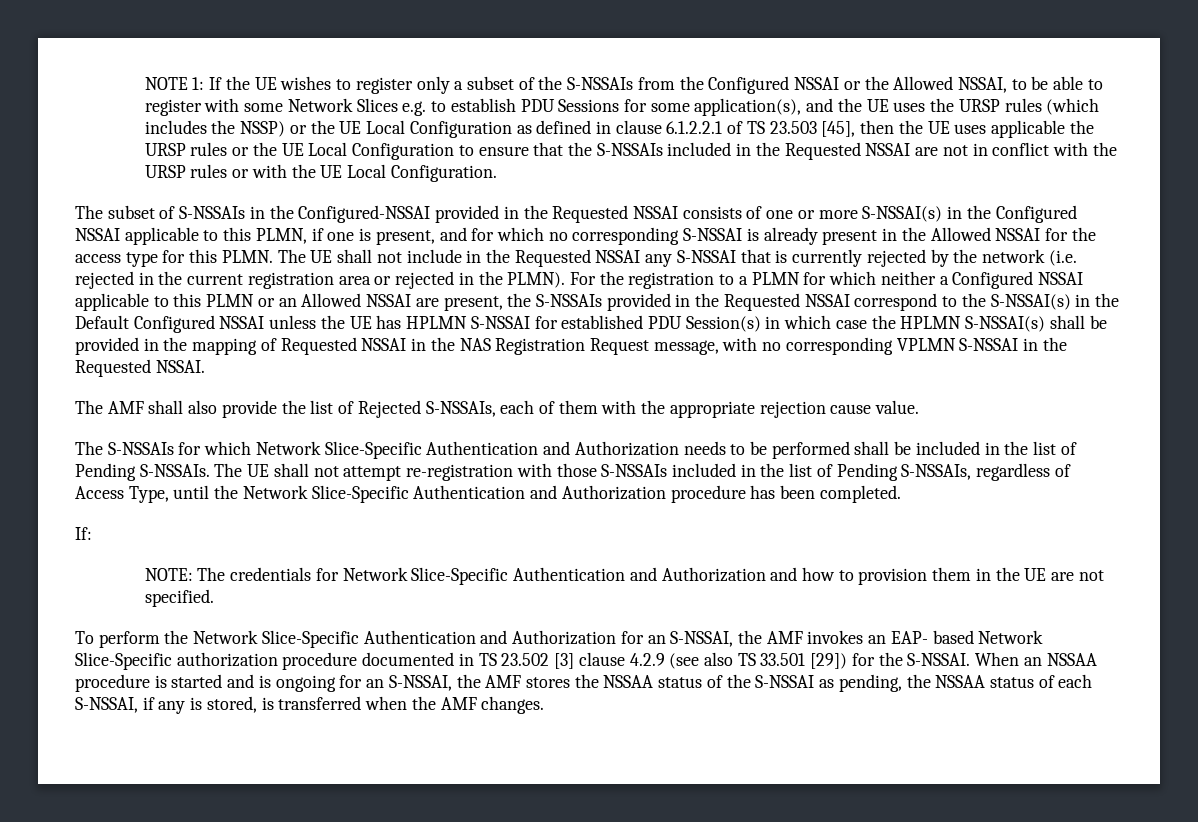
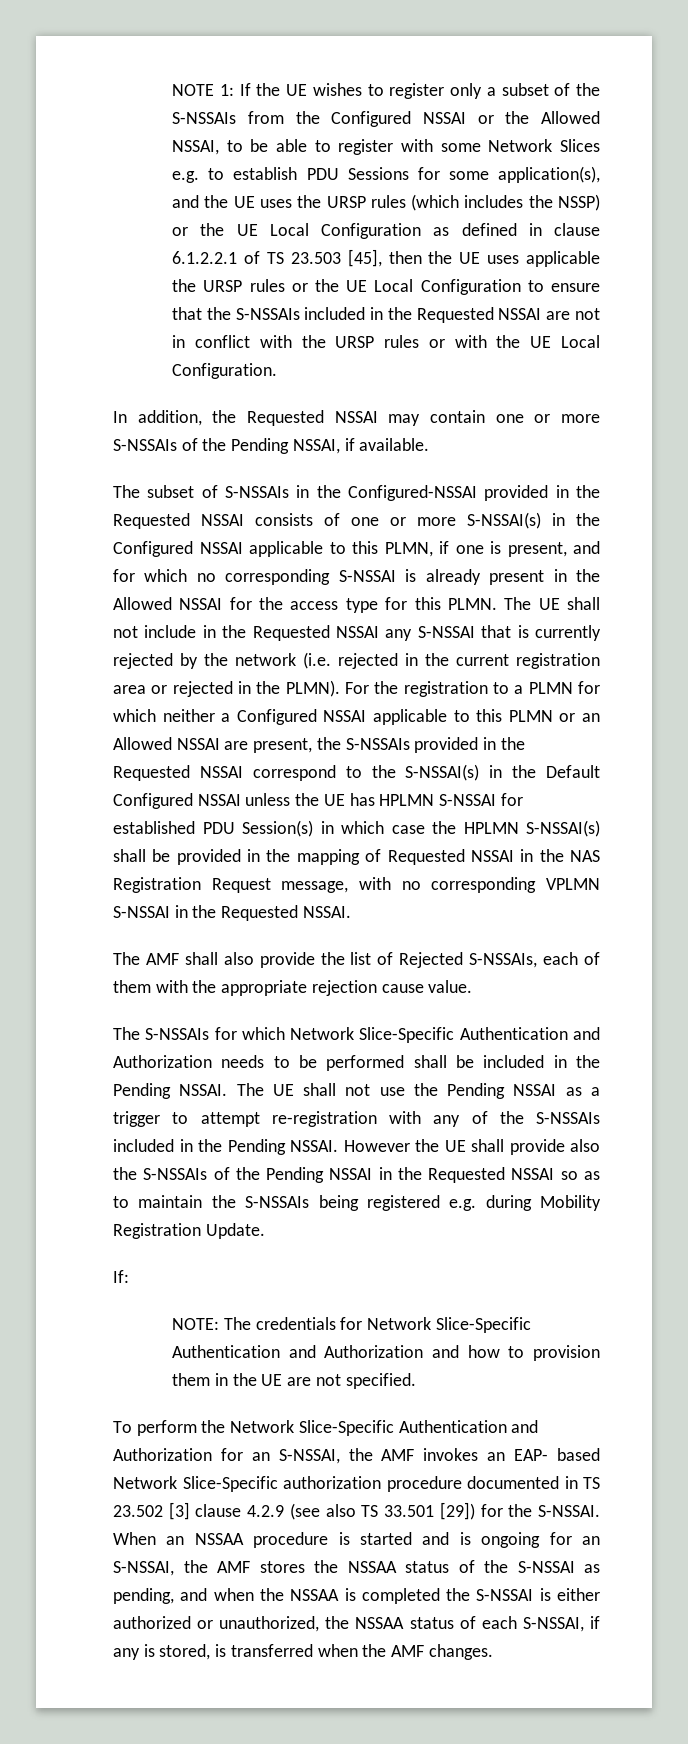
+ In addition, the Requested NSSAI may contain one or more S-NSSAIs of the Pending NSSAI, if available.
- The S-NSSAIs for which Network Slice-Specific Authentication and Authorization needs to be performed shall be included in the list of Pending S-NSSAIs. The UE shall not attempt re-registration with those S-NSSAIs included in the list of Pending S-NSSAIs, regardless of Access Type, until the Network Slice-Specific Authentication and Authorization procedure has been completed.
+ The S-NSSAIs for which Network Slice-Specific Authentication and Authorization needs to be performed shall be included in the Pending NSSAI. The UE shall not use the Pending NSSAI as a trigger to attempt re-registration with any of the S-NSSAIs included in the Pending NSSAI. However the UE shall provide also the S-NSSAIs of the Pending NSSAI in the Requested NSSAI so as to maintain the S-NSSAIs being registered e.g. during Mobility Registration Update.
- When an NSSAA procedure is started and is ongoing for an S-NSSAI, the AMF stores the NSSAA status of the S-NSSAI as pending, the NSSAA status of each S-NSSAI, if any is stored, is transferred when the AMF changes.
+ When an NSSAA procedure is started and is ongoing for an S-NSSAI, the AMF stores the NSSAA status of the S-NSSAI as pending, and when the NSSAA is completed the S-NSSAI is either authorized or unauthorized, the NSSAA status of each S-NSSAI, if any is stored, is transferred when the AMF changes.

